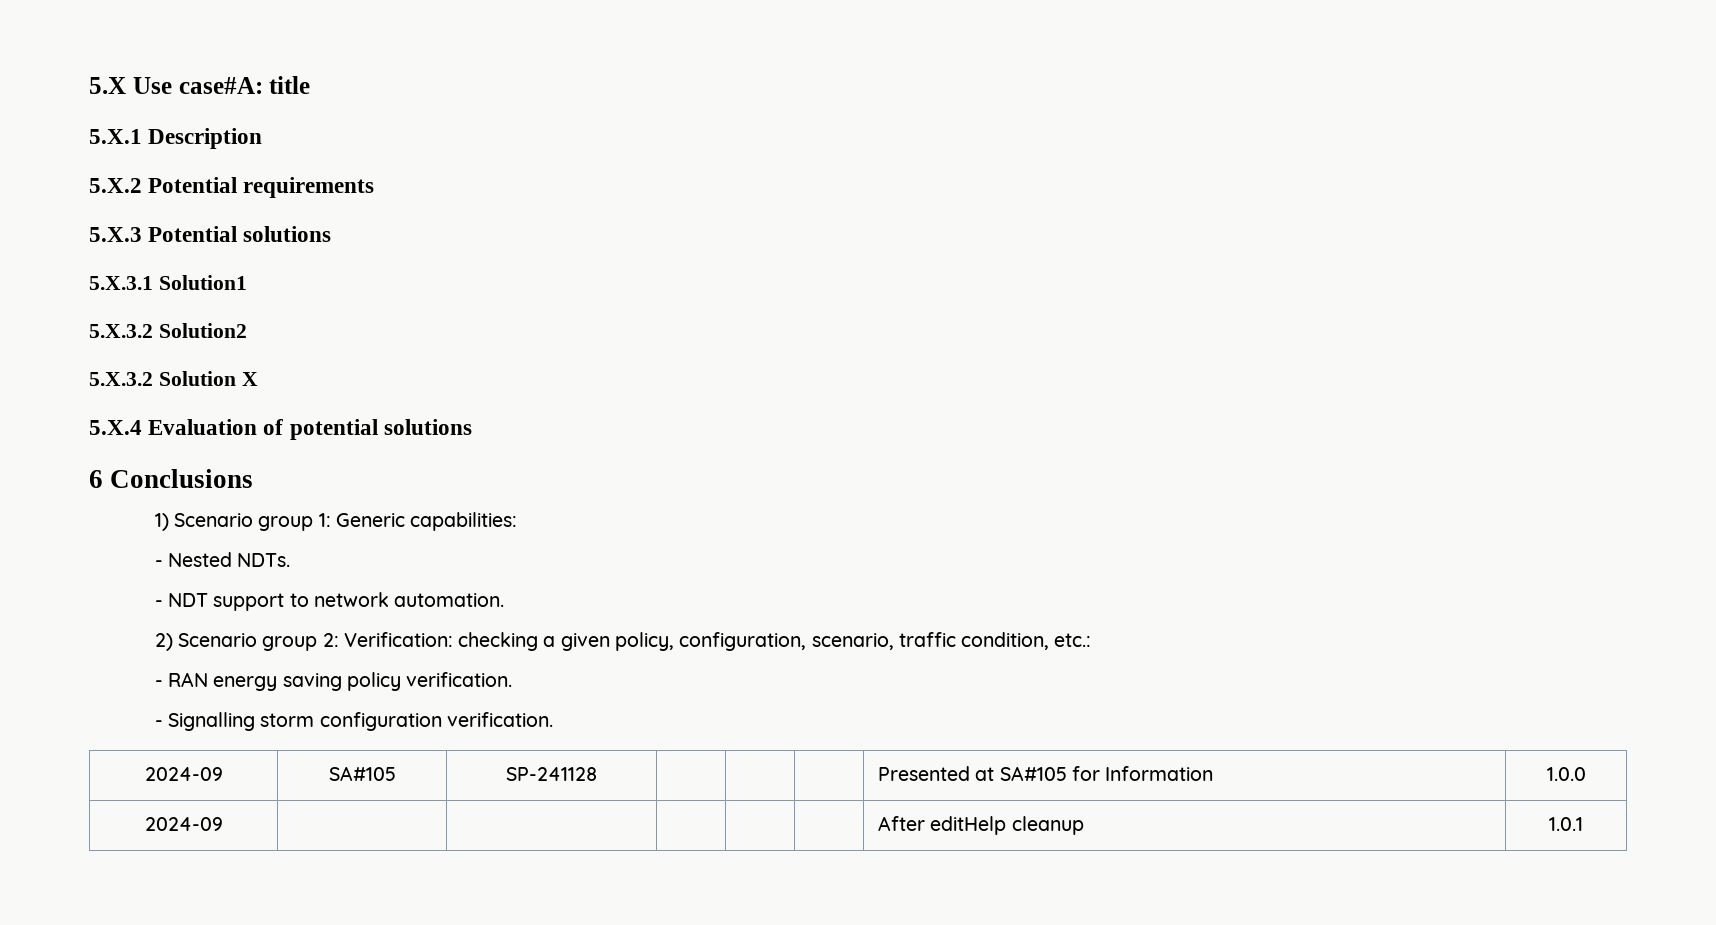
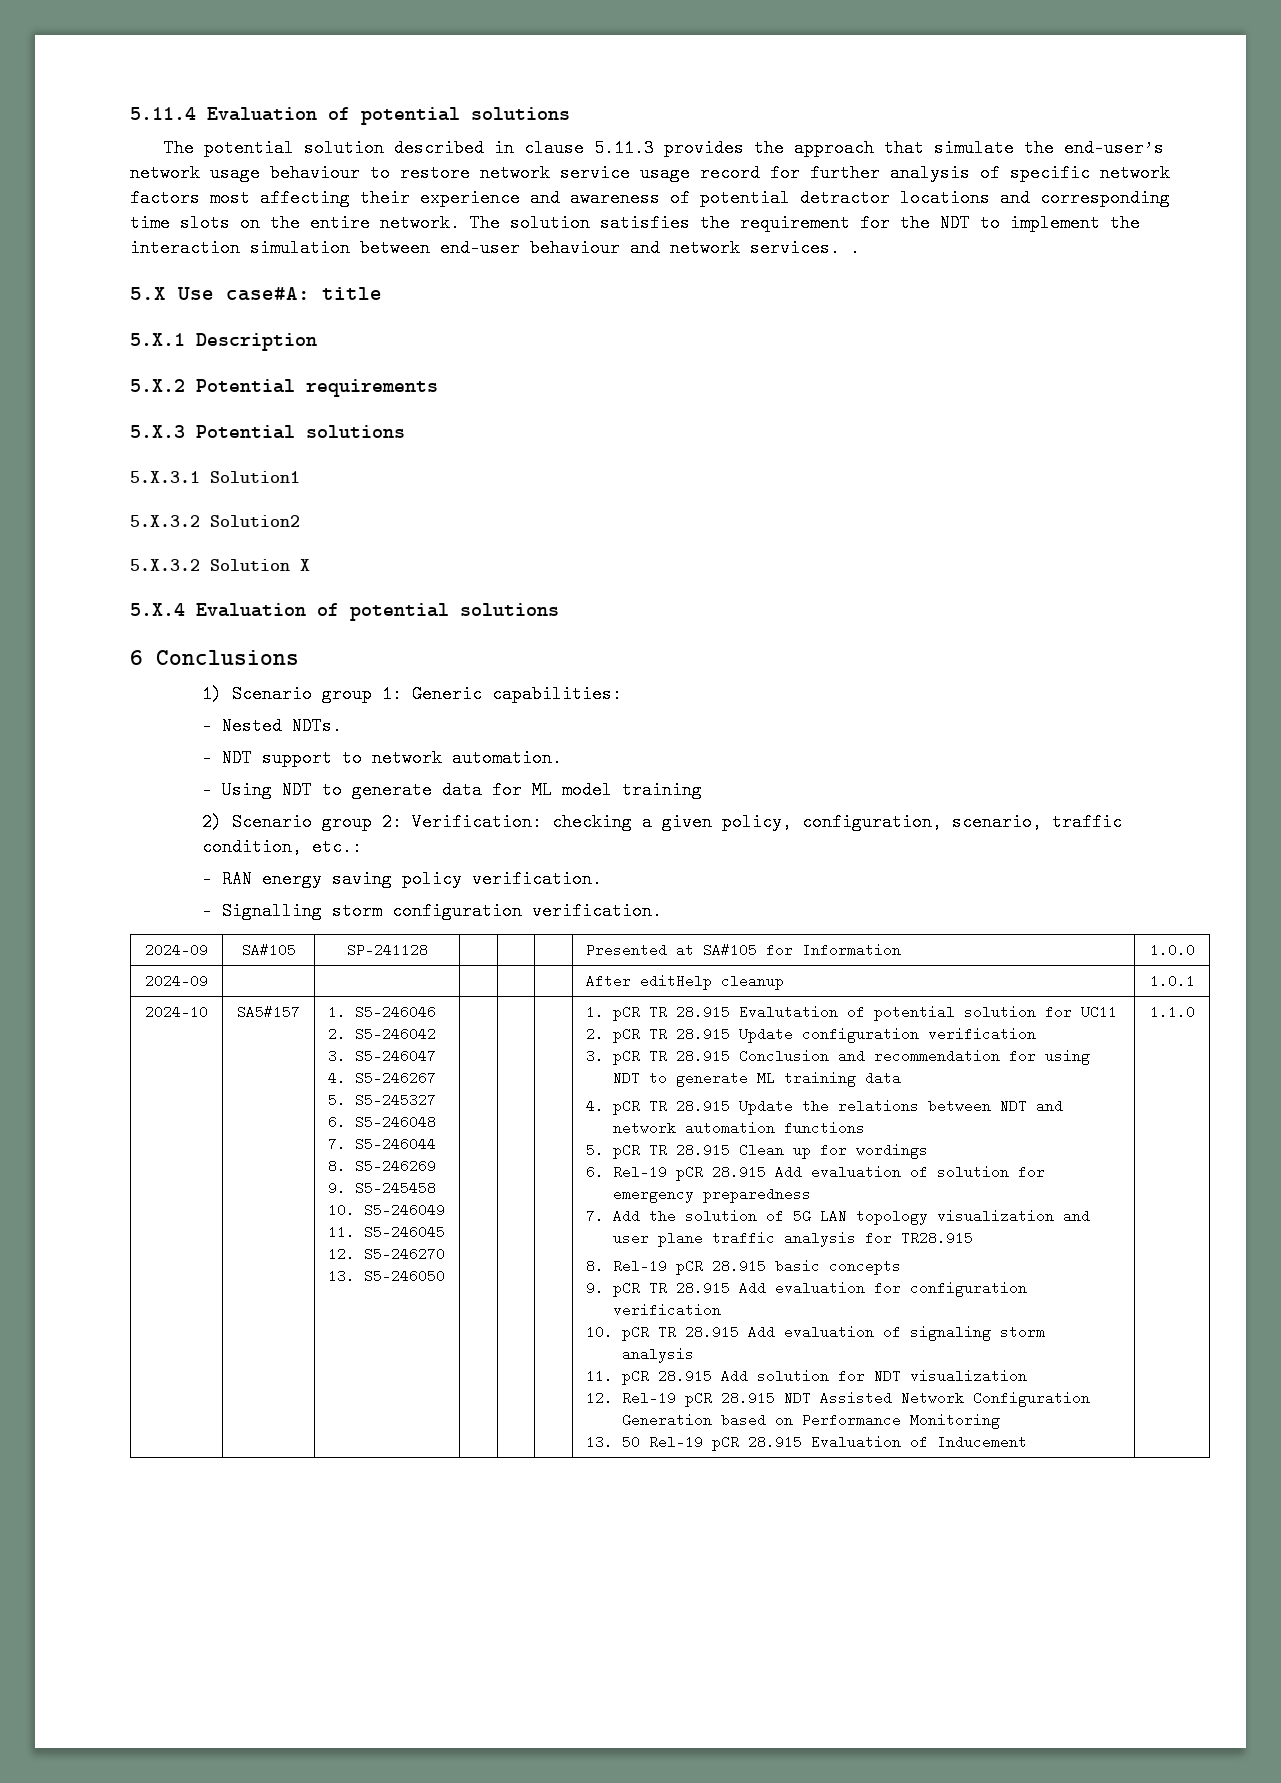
+ 5.11.4 Evaluation of potential solutions
+ The potential solution described in clause 5.11.3 provides the approach that simulate the end-user’s network usage behaviour to restore network service usage record for further analysis of specific network factors most affecting their experience and awareness of potential detractor locations and corresponding time slots on the entire network. The solution satisfies the requirement for the NDT to implement the interaction simulation between end-user behaviour and network services. .
+ - Using NDT to generate data for ML model training
+ 2024-10 | SA5#157 | 1. S5-246046
+ 2. S5-246042
+ 3. S5-246047
+ 4. S5-246267
+ 5. S5-245327
+ 6. S5-246048
+ 7. S5-246044
+ 8. S5-246269
+ 9. S5-245458
+ 10. S5-246049
+ 11. S5-246045
+ 12. S5-246270
+ 13. S5-246050 | | | | 1. pCR TR 28.915 Evalutation of potential solution for UC11
+ 2. pCR TR 28.915 Update configuration verification
+ 3. pCR TR 28.915 Conclusion and recommendation for using NDT to generate ML training data
+ 4. pCR TR 28.915 Update the relations between NDT and network automation functions
+ 5. pCR TR 28.915 Clean up for wordings
+ 6. Rel-19 pCR 28.915 Add evaluation of solution for emergency preparedness
+ 7. Add the solution of 5G LAN topology visualization and user plane traffic analysis for TR28.915
+ 8. Rel-19 pCR 28.915 basic concepts
+ 9. pCR TR 28.915 Add evaluation for configuration verification
+ 10. pCR TR 28.915 Add evaluation of signaling storm analysis
+ 11. pCR 28.915 Add solution for NDT visualization
+ 12. Rel-19 pCR 28.915 NDT Assisted Network Configuration Generation based on Performance Monitoring
+ 13. 50 Rel-19 pCR 28.915 Evaluation of Inducement | 1.1.0

